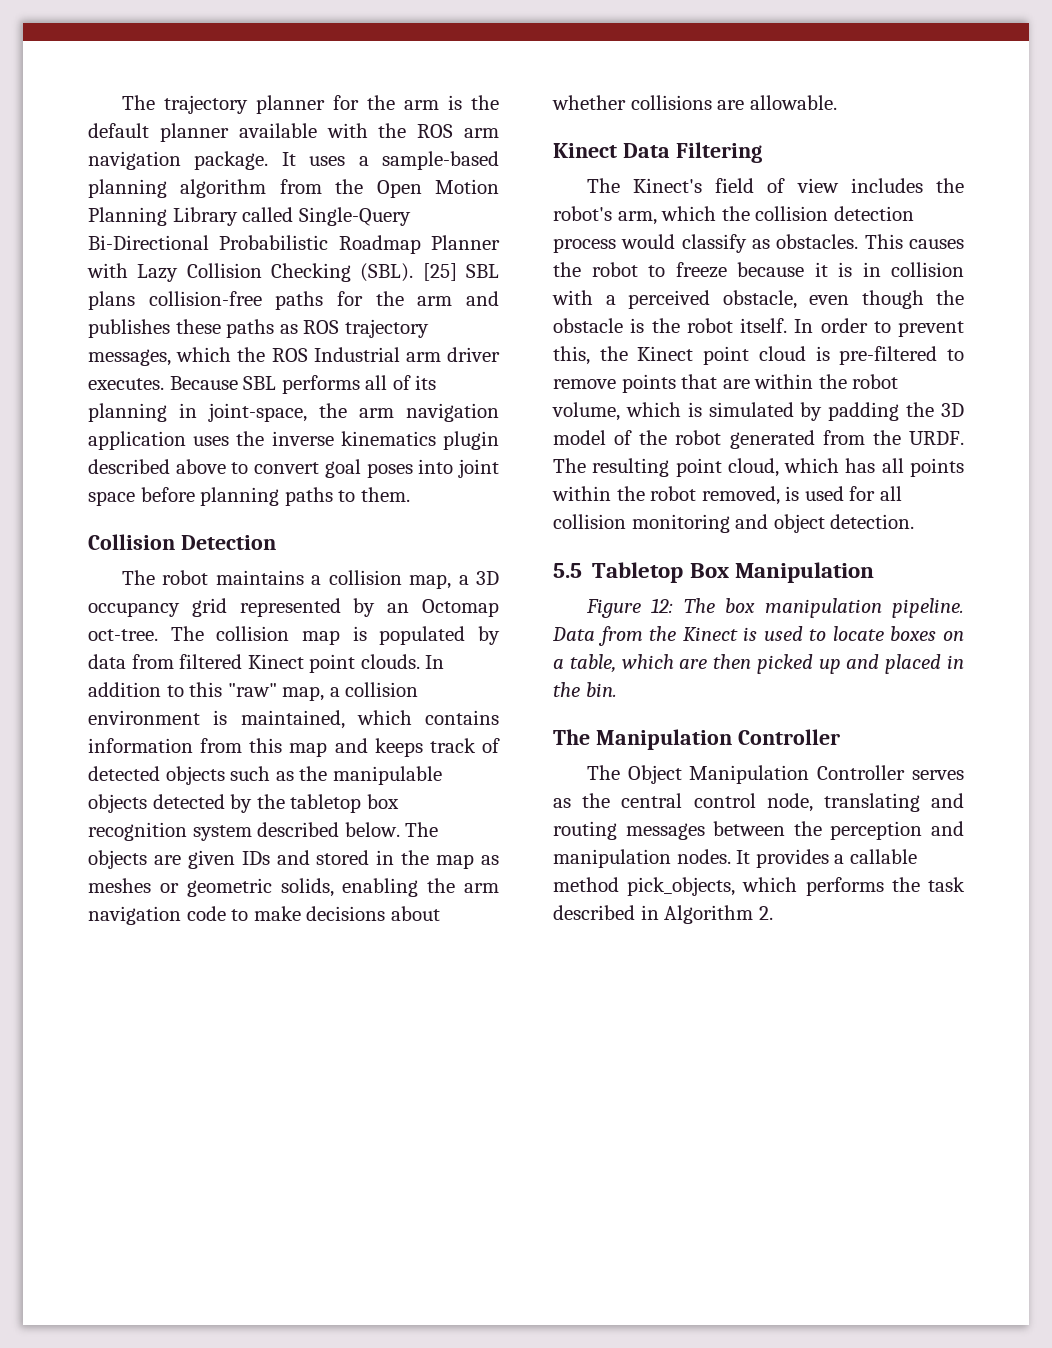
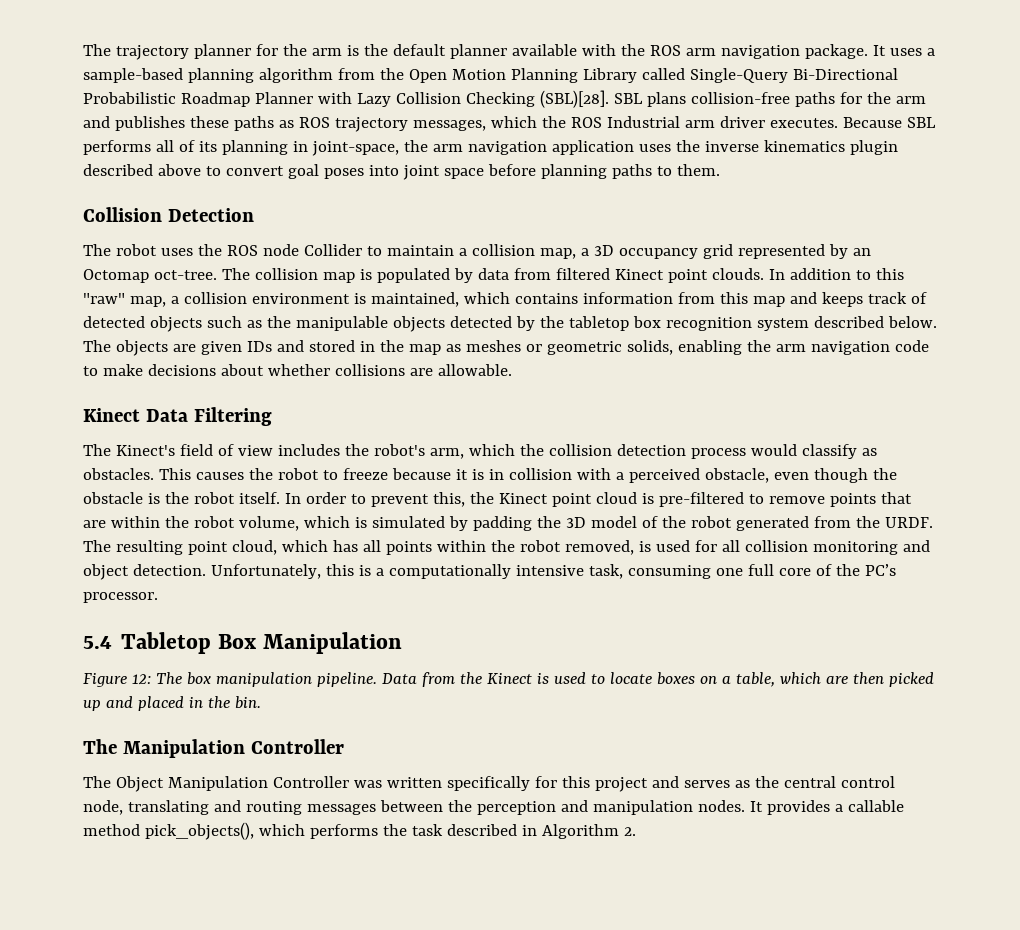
- It uses a sample-based planning algorithm from the Open Motion Planning Library called Single-Query Bi-Directional Probabilistic Roadmap Planner with Lazy Collision Checking (SBL). [25] SBL plans collision-free paths for the arm and publishes these paths as ROS trajectory messages, which the ROS Industrial arm driver executes.
+ It uses a sample-based planning algorithm from the Open Motion Planning Library called Single-Query Bi-Directional Probabilistic Roadmap Planner with Lazy Collision Checking (SBL)[28]. SBL plans collision-free paths for the arm and publishes these paths as ROS trajectory messages, which the ROS Industrial arm driver executes.
- The robot maintains a collision map, a 3D occupancy grid represented by an Octomap oct-tree.
+ The robot uses the ROS node Collider to maintain a collision map, a 3D occupancy grid represented by an Octomap oct-tree.
- The resulting point cloud, which has all points within the robot removed, is used for all collision monitoring and object detection.
- 5.5 Tabletop Box Manipulation
+ The resulting point cloud, which has all points within the robot removed, is used for all collision monitoring and object detection. Unfortunately, this is a computationally intensive task, consuming one full core of the PC’s processor.
+ 5.4 Tabletop Box Manipulation
- The Object Manipulation Controller serves as the central control node, translating and routing messages between the perception and manipulation nodes.
+ The Object Manipulation Controller was written specifically for this project and serves as the central control node, translating and routing messages between the perception and manipulation nodes.
- It provides a callable method pick_objects, which performs the task described in Algorithm 2.
+ It provides a callable method pick_objects(), which performs the task described in Algorithm 2.

